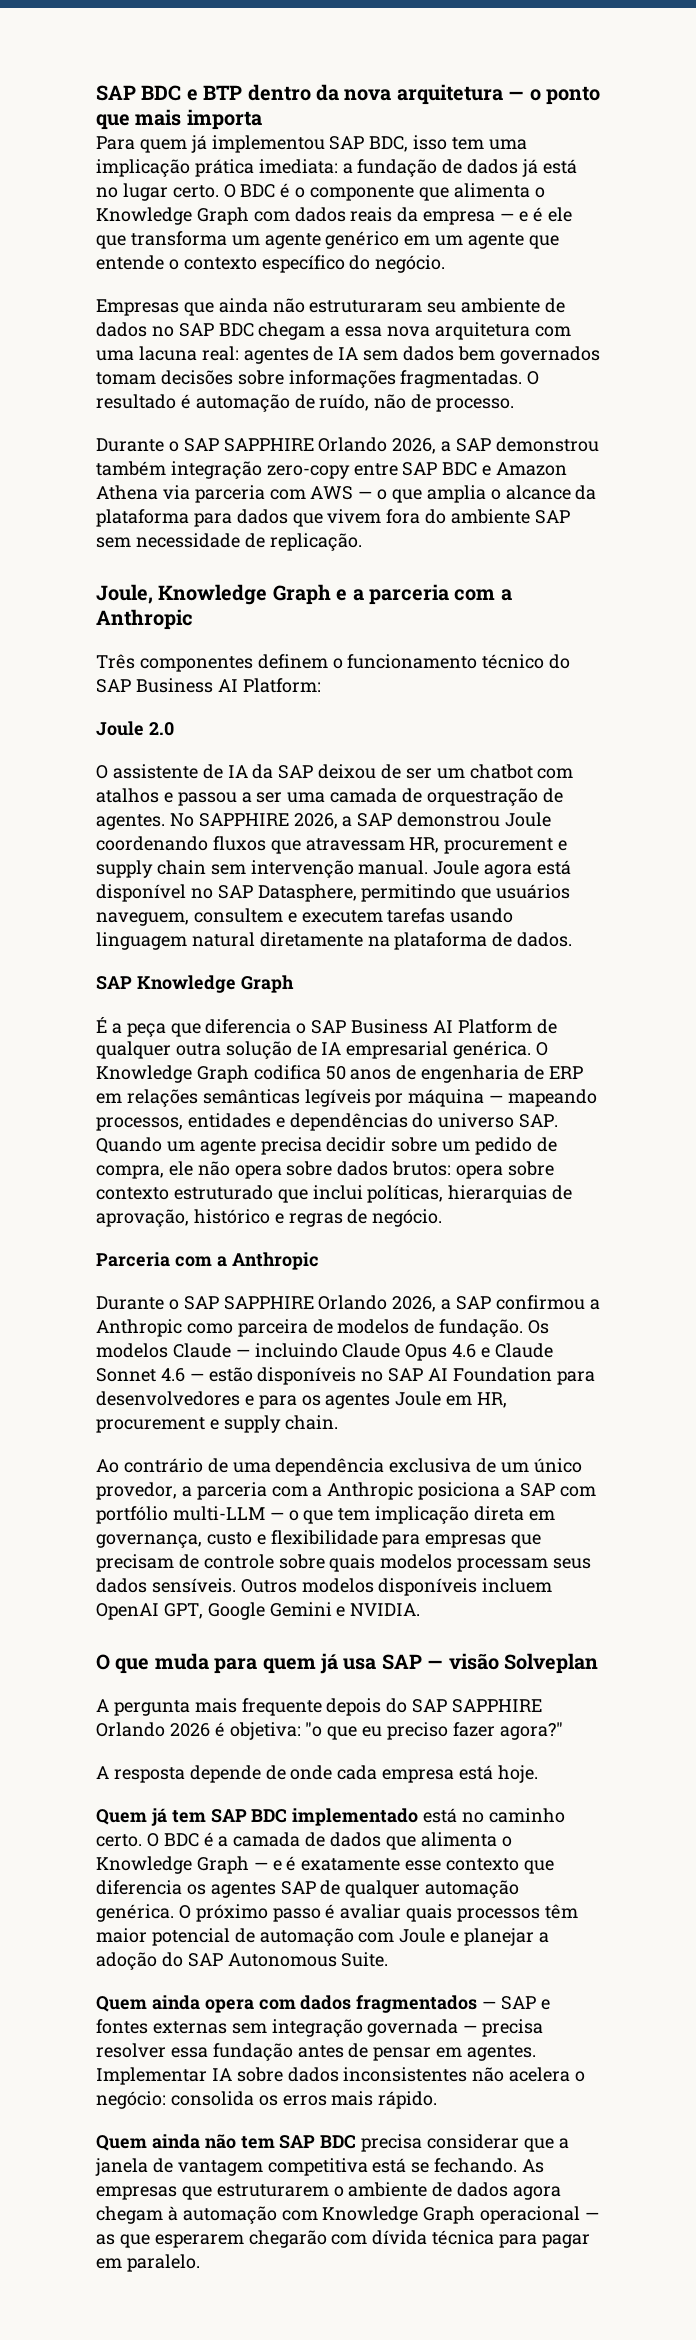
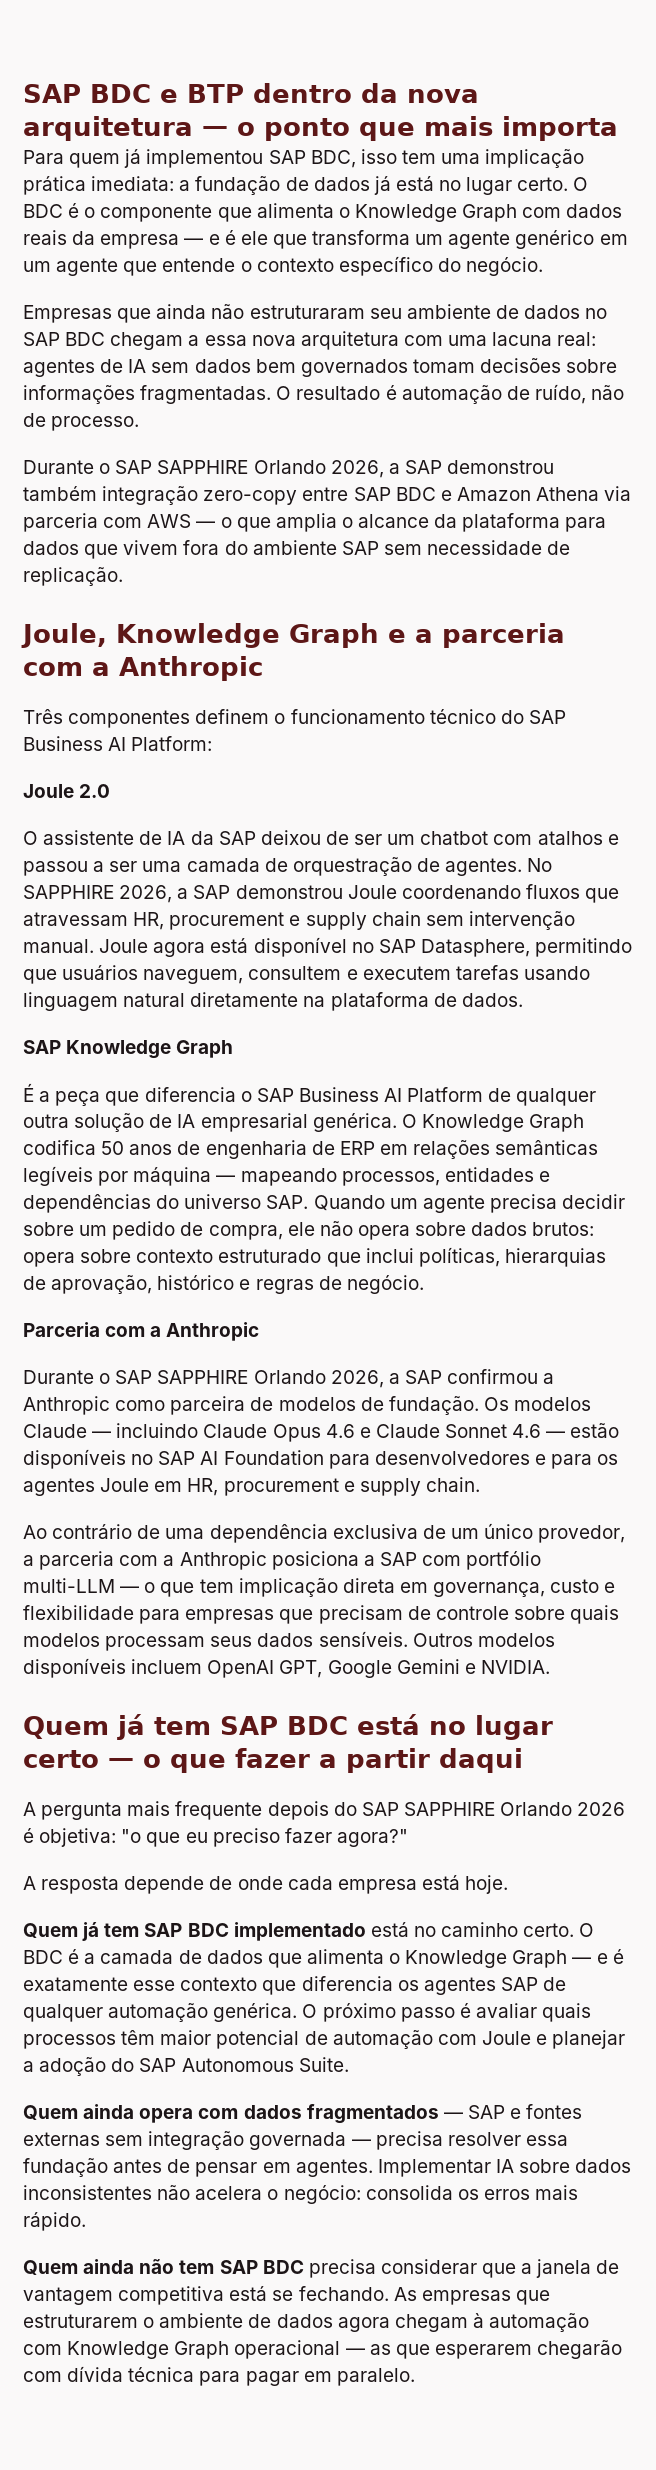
- O que muda para quem já usa SAP — visão Solveplan
+ Quem já tem SAP BDC está no lugar certo — o que fazer a partir daqui

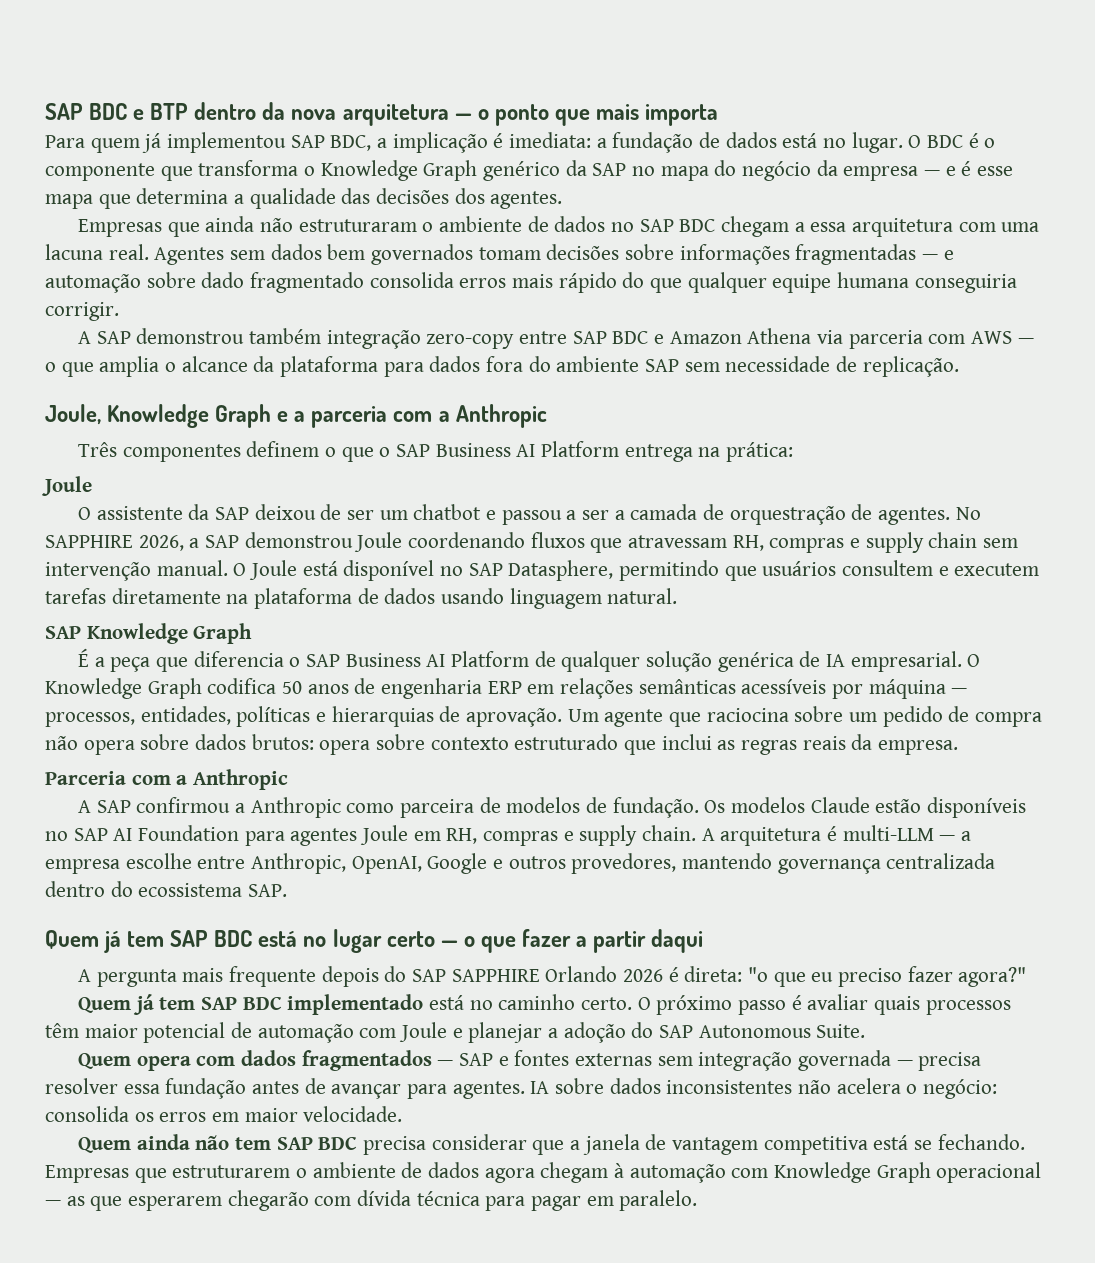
- Para quem já implementou SAP BDC, isso tem uma implicação prática imediata: a fundação de dados já está no lugar certo.
+ Para quem já implementou SAP BDC, a implicação é imediata: a fundação de dados está no lugar.
- O BDC é o componente que alimenta o Knowledge Graph com dados reais da empresa — e é ele que transforma um agente genérico em um agente que entende o contexto específico do negócio.
+ O BDC é o componente que transforma o Knowledge Graph genérico da SAP no mapa do negócio da empresa — e é esse mapa que determina a qualidade das decisões dos agentes.
- Empresas que ainda não estruturaram seu ambiente de dados no SAP BDC chegam a essa nova arquitetura com uma lacuna real: agentes de IA sem dados bem governados tomam decisões sobre informações fragmentadas. O resultado é automação de ruído, não de processo.
- Durante o SAP SAPPHIRE Orlando 2026, a SAP demonstrou também integração zero-copy entre SAP BDC e Amazon Athena via parceria com AWS — o que amplia o alcance da plataforma para dados que vivem fora do ambiente SAP sem necessidade de replicação.
+ Empresas que ainda não estruturaram o ambiente de dados no SAP BDC chegam a essa arquitetura com uma lacuna real. Agentes sem dados bem governados tomam decisões sobre informações fragmentadas — e automação sobre dado fragmentado consolida erros mais rápido do que qualquer equipe humana conseguiria corrigir.
+ A SAP demonstrou também integração zero-copy entre SAP BDC e Amazon Athena via parceria com AWS — o que amplia o alcance da plataforma para dados fora do ambiente SAP sem necessidade de replicação.
- Três componentes definem o funcionamento técnico do SAP Business AI Platform:
- Joule 2.0
+ Três componentes definem o que o SAP Business AI Platform entrega na prática:
+ Joule
- O assistente de IA da SAP deixou de ser um chatbot com atalhos e passou a ser uma camada de orquestração de agentes.
+ O assistente da SAP deixou de ser um chatbot e passou a ser a camada de orquestração de agentes.
- No SAPPHIRE 2026, a SAP demonstrou Joule coordenando fluxos que atravessam HR, procurement e supply chain sem intervenção manual.
+ No SAPPHIRE 2026, a SAP demonstrou Joule coordenando fluxos que atravessam RH, compras e supply chain sem intervenção manual.
- Joule agora está disponível no SAP Datasphere, permitindo que usuários naveguem, consultem e executem tarefas usando linguagem natural diretamente na plataforma de dados.
+ O Joule está disponível no SAP Datasphere, permitindo que usuários consultem e executem tarefas diretamente na plataforma de dados usando linguagem natural.
- É a peça que diferencia o SAP Business AI Platform de qualquer outra solução de IA empresarial genérica.
+ É a peça que diferencia o SAP Business AI Platform de qualquer solução genérica de IA empresarial.
- O Knowledge Graph codifica 50 anos de engenharia de ERP em relações semânticas legíveis por máquina — mapeando processos, entidades e dependências do universo SAP. Quando um agente precisa decidir sobre um pedido de compra, ele não opera sobre dados brutos: opera sobre contexto estruturado que inclui políticas, hierarquias de aprovação, histórico e regras de negócio.
+ O Knowledge Graph codifica 50 anos de engenharia ERP em relações semânticas acessíveis por máquina — processos, entidades, políticas e hierarquias de aprovação. Um agente que raciocina sobre um pedido de compra não opera sobre dados brutos: opera sobre contexto estruturado que inclui as regras reais da empresa.
  Parceria com a Anthropic
- Durante o SAP SAPPHIRE Orlando 2026, a SAP confirmou a Anthropic como parceira de modelos de fundação.
+ A SAP confirmou a Anthropic como parceira de modelos de fundação.
- Os modelos Claude — incluindo Claude Opus 4.6 e Claude Sonnet 4.6 — estão disponíveis no SAP AI Foundation para desenvolvedores e para os agentes Joule em HR, procurement e supply chain.
- Ao contrário de uma dependência exclusiva de um único provedor, a parceria com a Anthropic posiciona a SAP com portfólio multi-LLM — o que tem implicação direta em governança, custo e flexibilidade para empresas que precisam de controle sobre quais modelos processam seus dados sensíveis. Outros modelos disponíveis incluem OpenAI GPT, Google Gemini e NVIDIA.
+ Os modelos Claude estão disponíveis no SAP AI Foundation para agentes Joule em RH, compras e supply chain. A arquitetura é multi-LLM — a empresa escolhe entre Anthropic, OpenAI, Google e outros provedores, mantendo governança centralizada dentro do ecossistema SAP.
- A pergunta mais frequente depois do SAP SAPPHIRE Orlando 2026 é objetiva: "o que eu preciso fazer agora?"
+ A pergunta mais frequente depois do SAP SAPPHIRE Orlando 2026 é direta: "o que eu preciso fazer agora?"
- A resposta depende de onde cada empresa está hoje.
- O BDC é a camada de dados que alimenta o Knowledge Graph — e é exatamente esse contexto que diferencia os agentes SAP de qualquer automação genérica. O próximo passo é avaliar quais processos têm maior potencial de automação com Joule e planejar a adoção do SAP Autonomous Suite.
+ O próximo passo é avaliar quais processos têm maior potencial de automação com Joule e planejar a adoção do SAP Autonomous Suite.
- Quem ainda opera com dados fragmentados — SAP e fontes externas sem integração governada — precisa resolver essa fundação antes de pensar em agentes. Implementar IA sobre dados inconsistentes não acelera o negócio: consolida os erros mais rápido.
+ Quem opera com dados fragmentados — SAP e fontes externas sem integração governada — precisa resolver essa fundação antes de avançar para agentes. IA sobre dados inconsistentes não acelera o negócio: consolida os erros em maior velocidade.
- As empresas que estruturarem o ambiente de dados agora chegam à automação com Knowledge Graph operacional — as que esperarem chegarão com dívida técnica para pagar em paralelo.
+ Empresas que estruturarem o ambiente de dados agora chegam à automação com Knowledge Graph operacional — as que esperarem chegarão com dívida técnica para pagar em paralelo.

